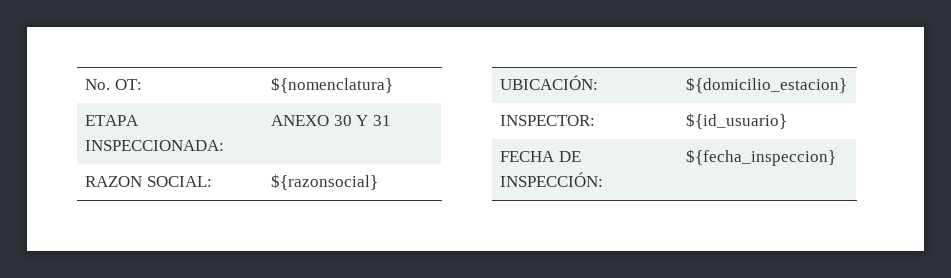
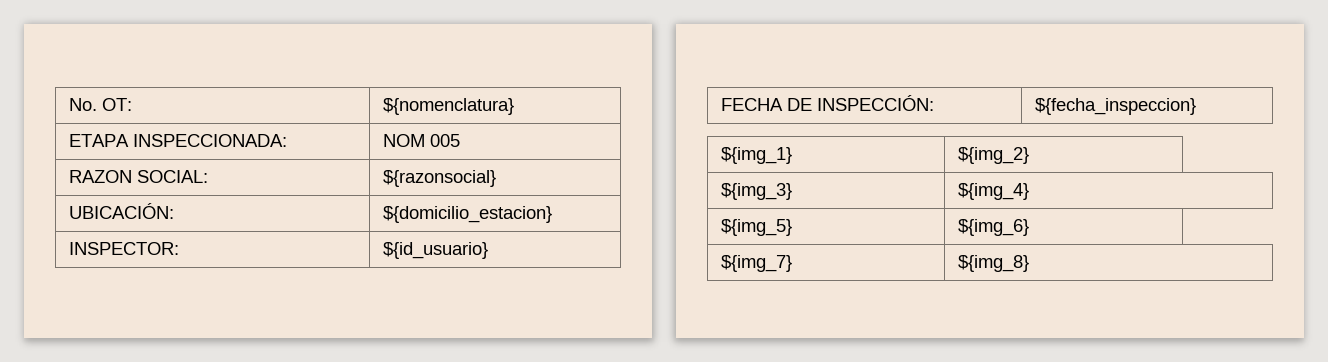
- ETAPA INSPECCIONADA: | ANEXO 30 Y 31
+ ETAPA INSPECCIONADA: | NOM 005
+ ${img_1} | ${img_2}
+ ${img_3} | ${img_4}
+ ${img_5} | ${img_6}
+ ${img_7} | ${img_8}

